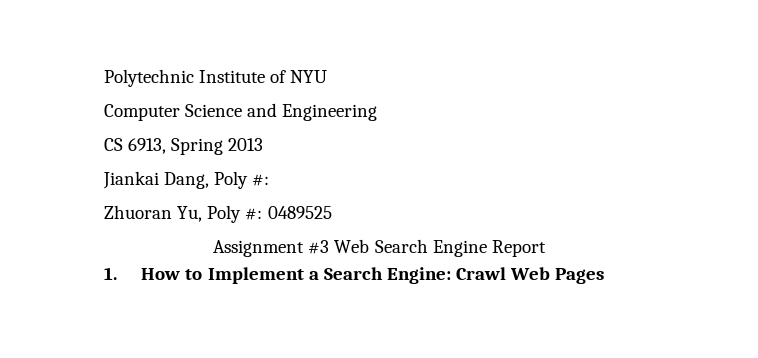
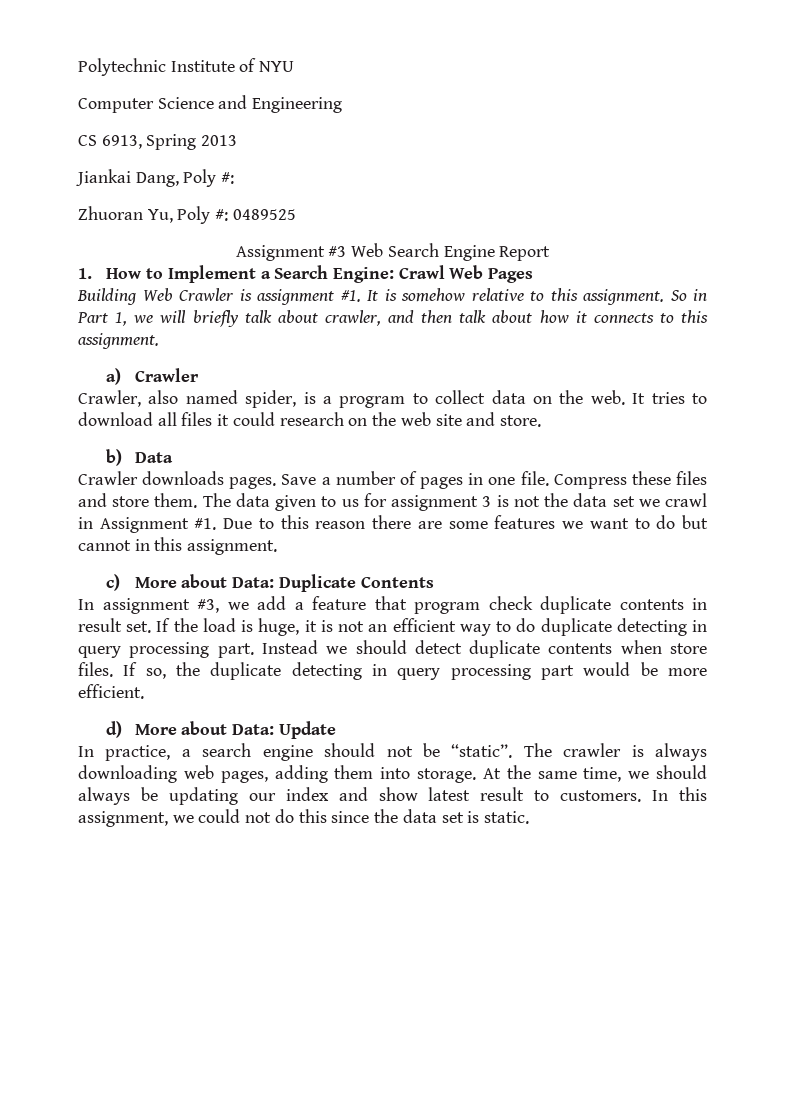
+ Building Web Crawler is assignment #1. It is somehow relative to this assignment. So in Part 1, we will briefly talk about crawler, and then talk about how it connects to this assignment.
+ a) Crawler
+ Crawler, also named spider, is a program to collect data on the web. It tries to download all files it could research on the web site and store.
+ b) Data
+ Crawler downloads pages. Save a number of pages in one file. Compress these files and store them. The data given to us for assignment 3 is not the data set we crawl in Assignment #1. Due to this reason there are some features we want to do but cannot in this assignment.
+ c) More about Data: Duplicate Contents
+ In assignment #3, we add a feature that program check duplicate contents in result set. If the load is huge, it is not an efficient way to do duplicate detecting in query processing part. Instead we should detect duplicate contents when store files. If so, the duplicate detecting in query processing part would be more efficient.
+ d) More about Data: Update
+ In practice, a search engine should not be “static”. The crawler is always downloading web pages, adding them into storage. At the same time, we should always be updating our index and show latest result to customers. In this assignment, we could not do this since the data set is static.

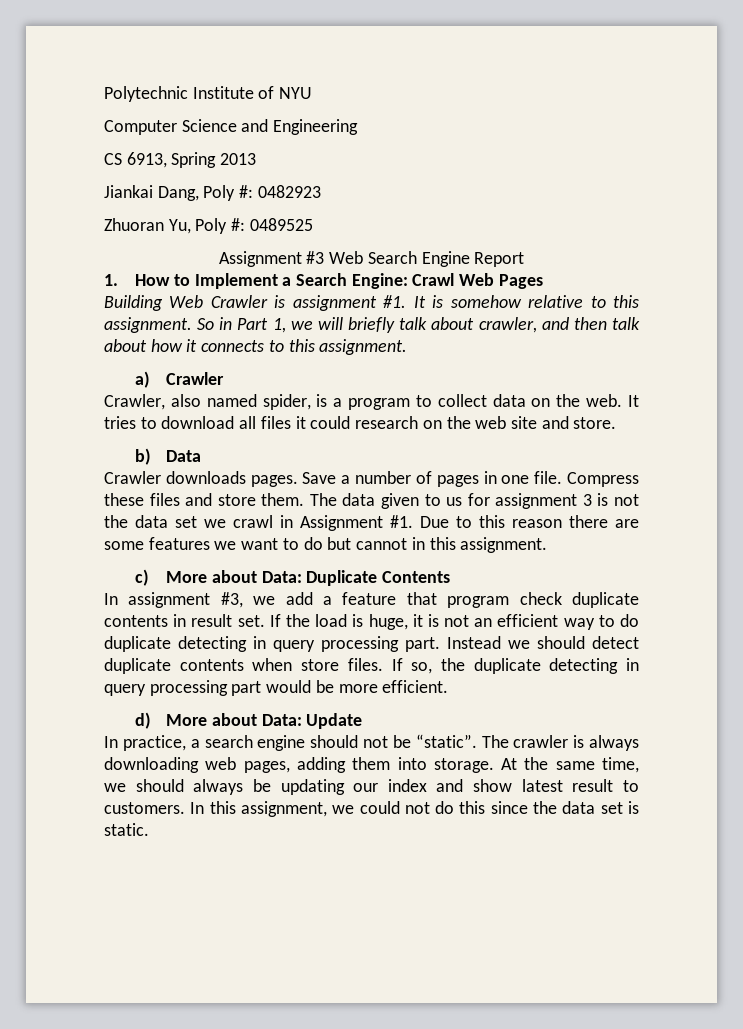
- Jiankai Dang, Poly #:
+ Jiankai Dang, Poly #: 0482923

